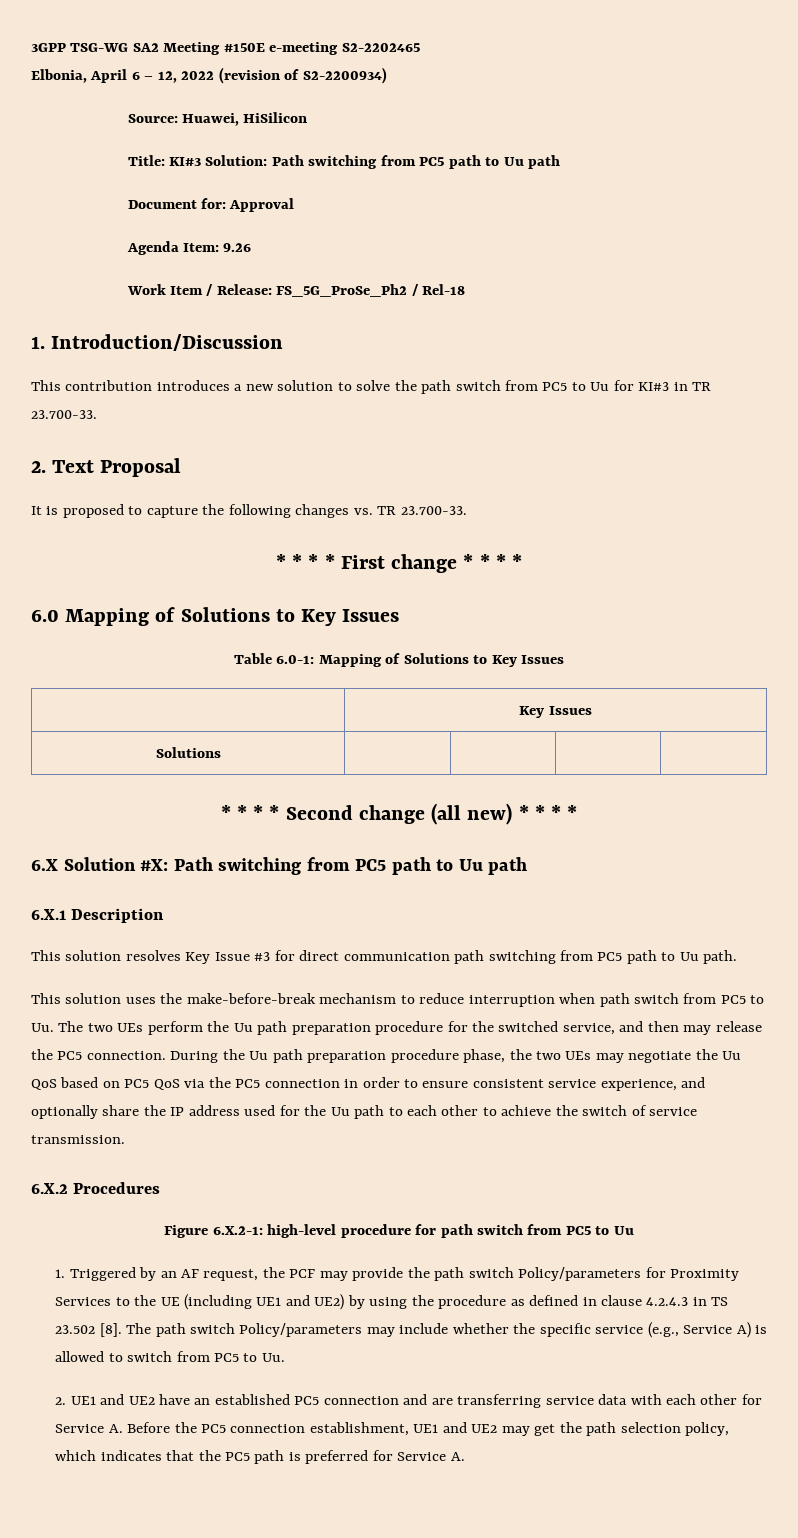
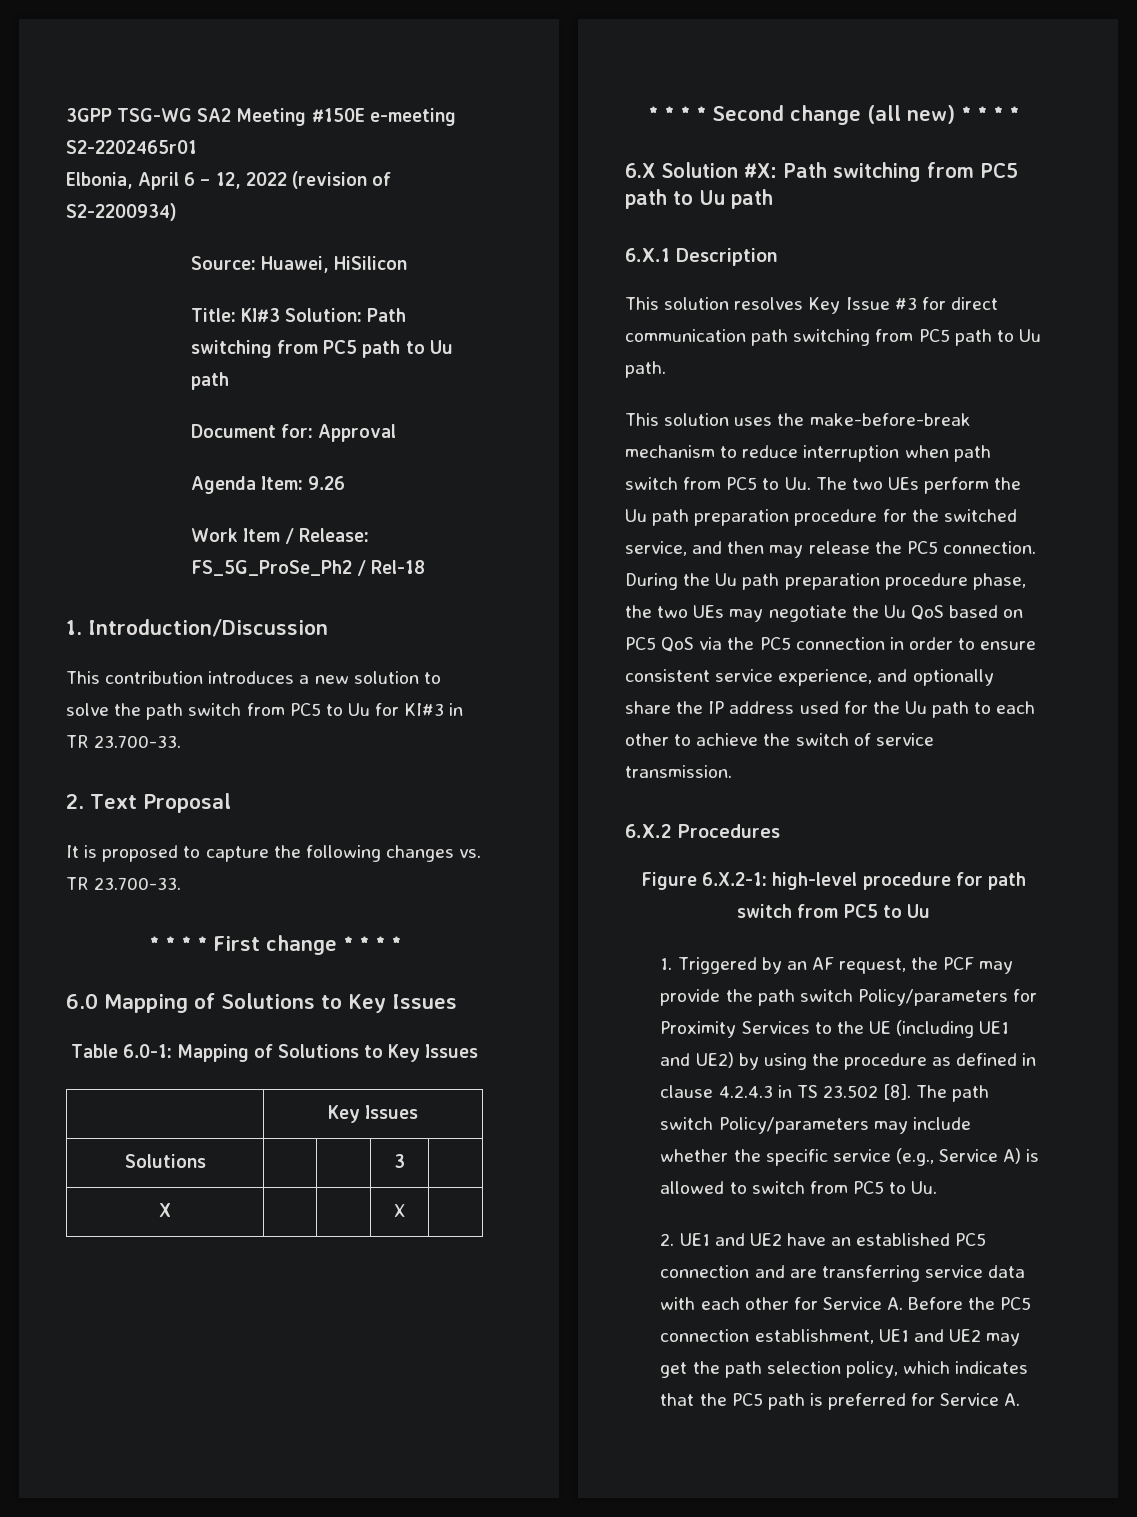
- 3GPP TSG-WG SA2 Meeting #150E e-meeting S2-2202465
+ 3GPP TSG-WG SA2 Meeting #150E e-meeting S2-2202465r01
- Solutions | | | |
+ Solutions | | | 3 |
+ X | | | X |

